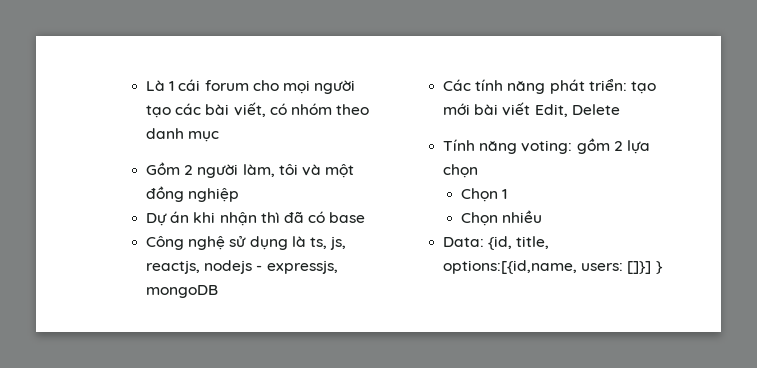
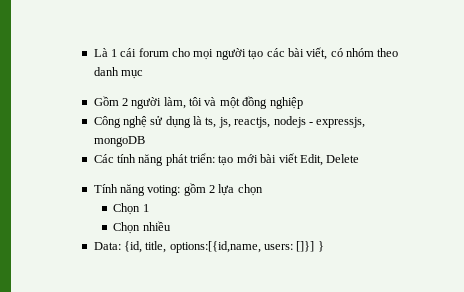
- Dự án khi nhận thì đã có base

